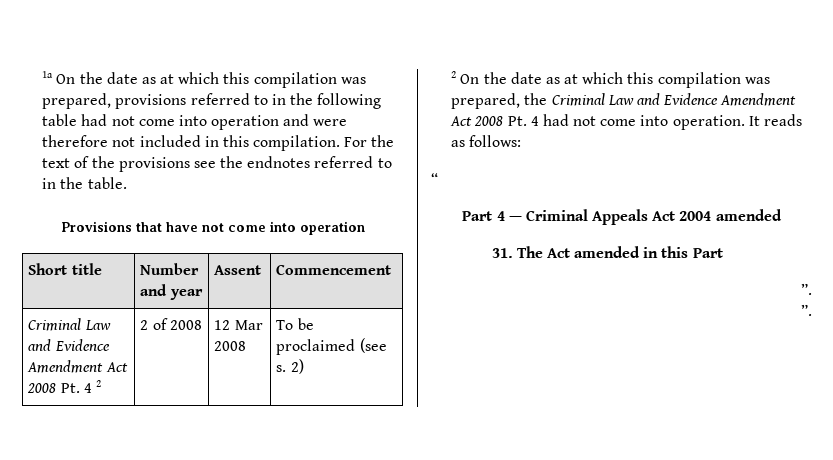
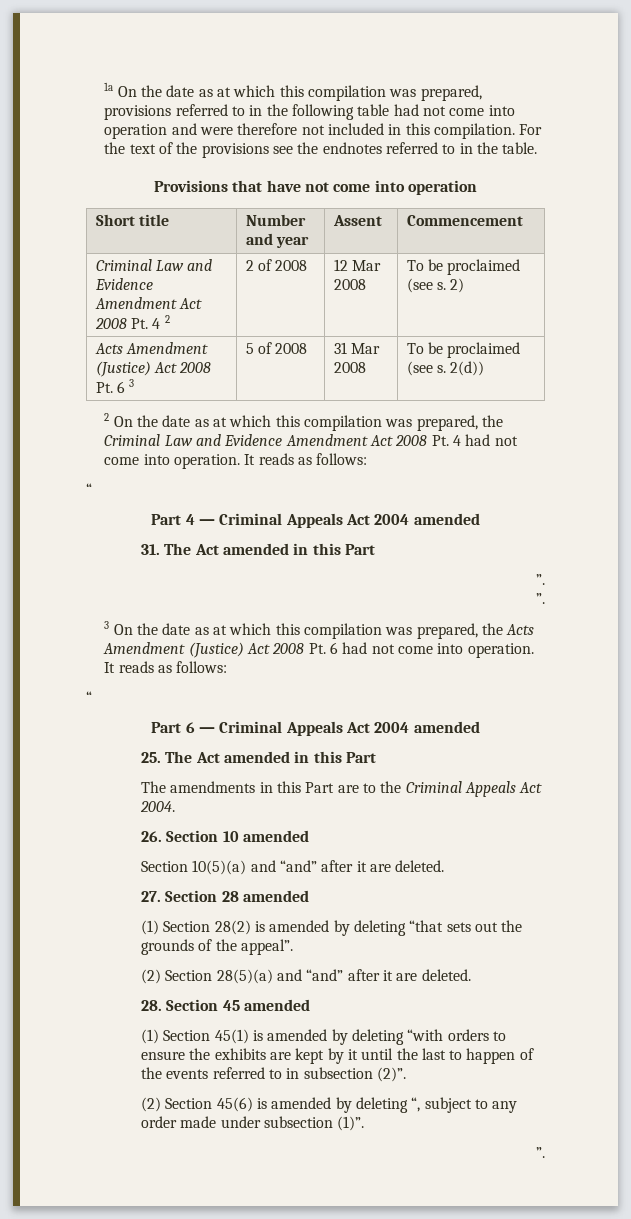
+ Acts Amendment (Justice) Act 2008 Pt. 6 3 | 5 of 2008 | 31 Mar 2008 | To be proclaimed (see s. 2(d))
+ 3 On the date as at which this compilation was prepared, the Acts Amendment (Justice) Act 2008 Pt. 6 had not come into operation. It reads as follows:
+ “
+ Part 6 — Criminal Appeals Act 2004 amended
+ 25. The Act amended in this Part
+ The amendments in this Part are to the Criminal Appeals Act 2004.
+ 26. Section 10 amended
+ Section 10(5)(a) and “and” after it are deleted.
+ 27. Section 28 amended
+ (1) Section 28(2) is amended by deleting “that sets out the grounds of the appeal”.
+ (2) Section 28(5)(a) and “and” after it are deleted.
+ 28. Section 45 amended
+ (1) Section 45(1) is amended by deleting “with orders to ensure the exhibits are kept by it until the last to happen of the events referred to in subsection (2)”.
+ (2) Section 45(6) is amended by deleting “, subject to any order made under subsection (1)”.
+ ”.

